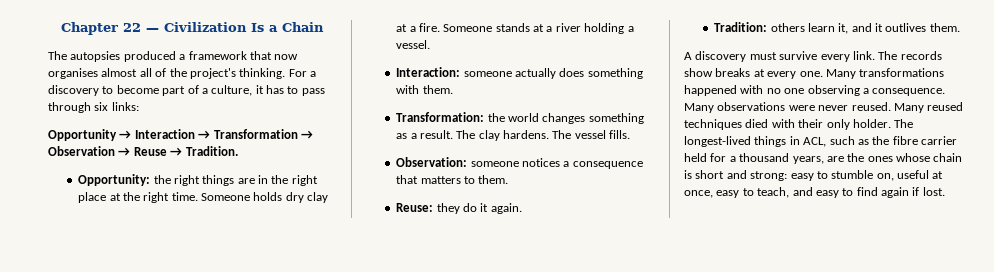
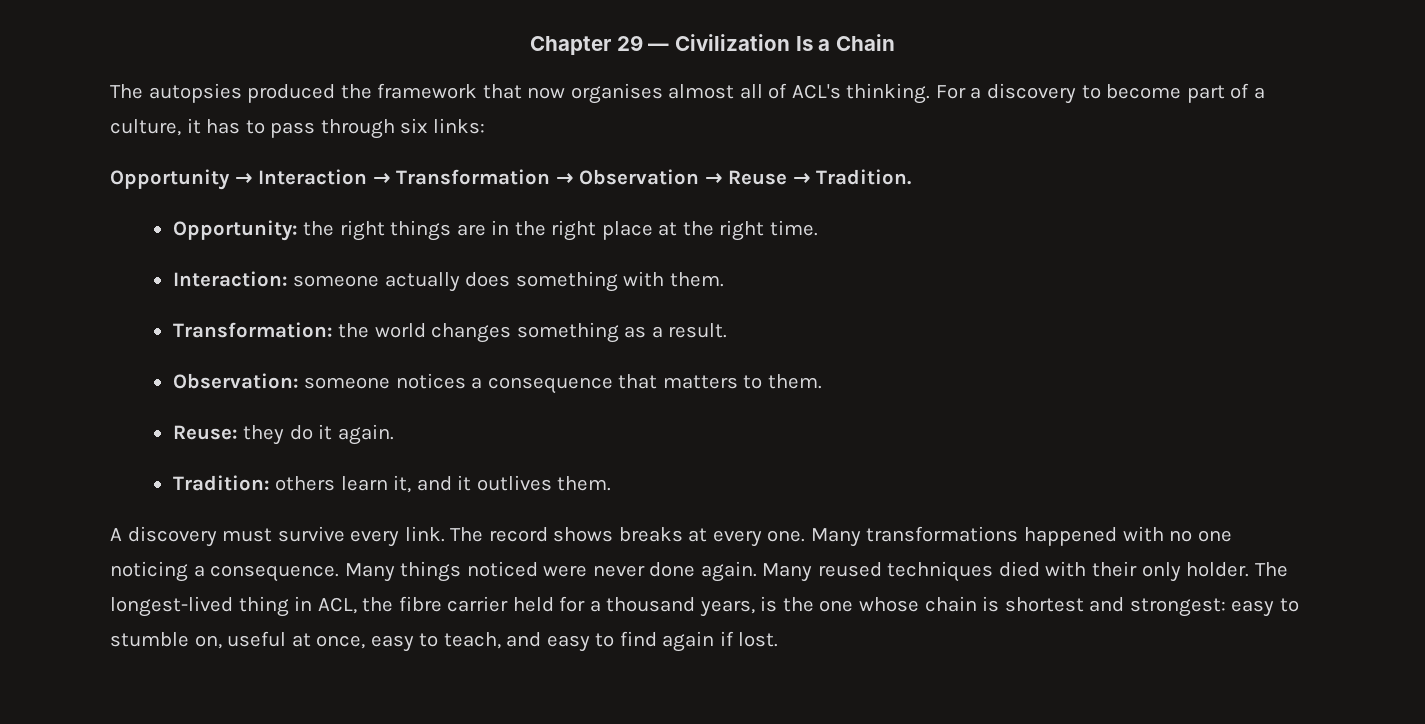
- Chapter 22 — Civilization Is a Chain
+ Chapter 29 — Civilization Is a Chain
- The autopsies produced a framework that now organises almost all of the project's thinking.
+ The autopsies produced the framework that now organises almost all of ACL's thinking.
- Someone holds dry clay at a fire. Someone stands at a river holding a vessel.
- The clay hardens. The vessel fills.
- The records show breaks at every one.
+ The record shows breaks at every one.
- Many transformations happened with no one observing a consequence.
+ Many transformations happened with no one noticing a consequence.
- Many observations were never reused.
+ Many things noticed were never done again.
- The longest-lived things in ACL, such as the fibre carrier held for a thousand years, are the ones whose chain is short and strong: easy to stumble on, useful at once, easy to teach, and easy to find again if lost.
+ The longest-lived thing in ACL, the fibre carrier held for a thousand years, is the one whose chain is shortest and strongest: easy to stumble on, useful at once, easy to teach, and easy to find again if lost.

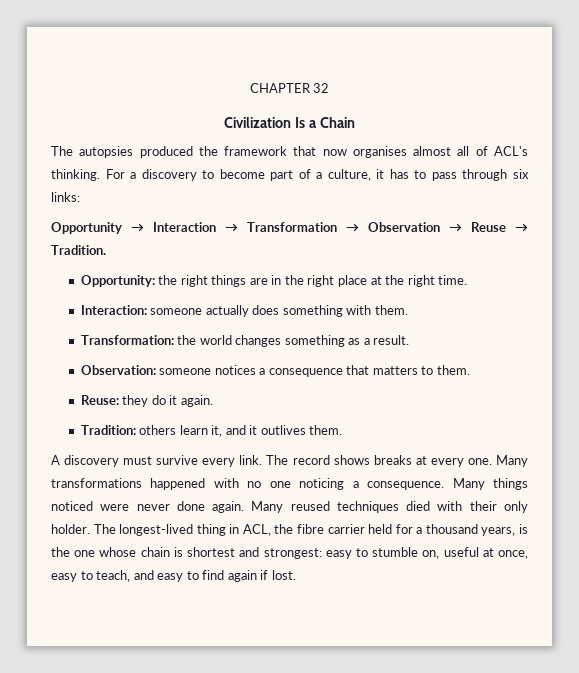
- Chapter 29 — Civilization Is a Chain
+ CHAPTER 32
+ Civilization Is a Chain

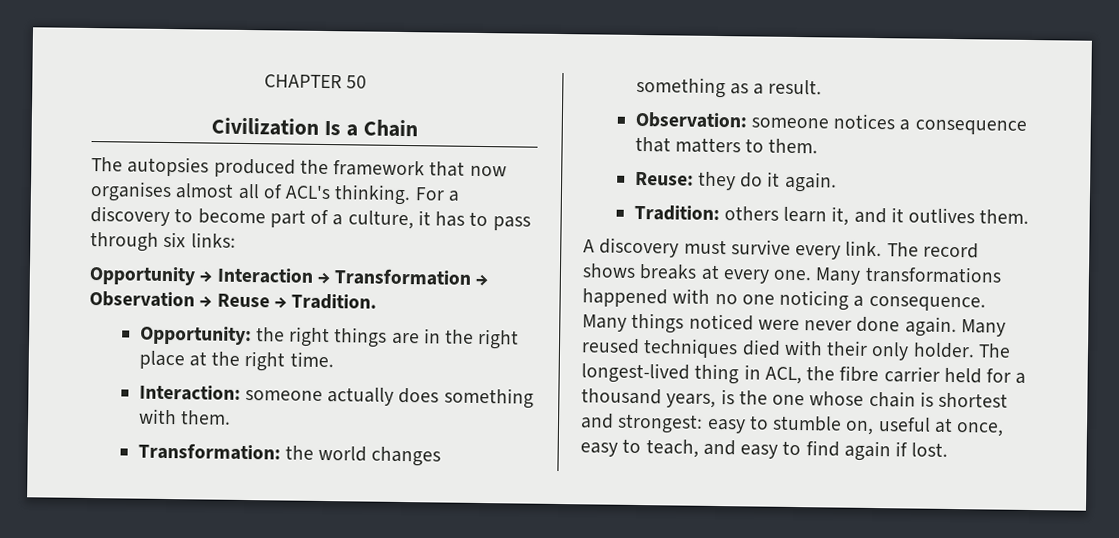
- CHAPTER 32
+ CHAPTER 50

